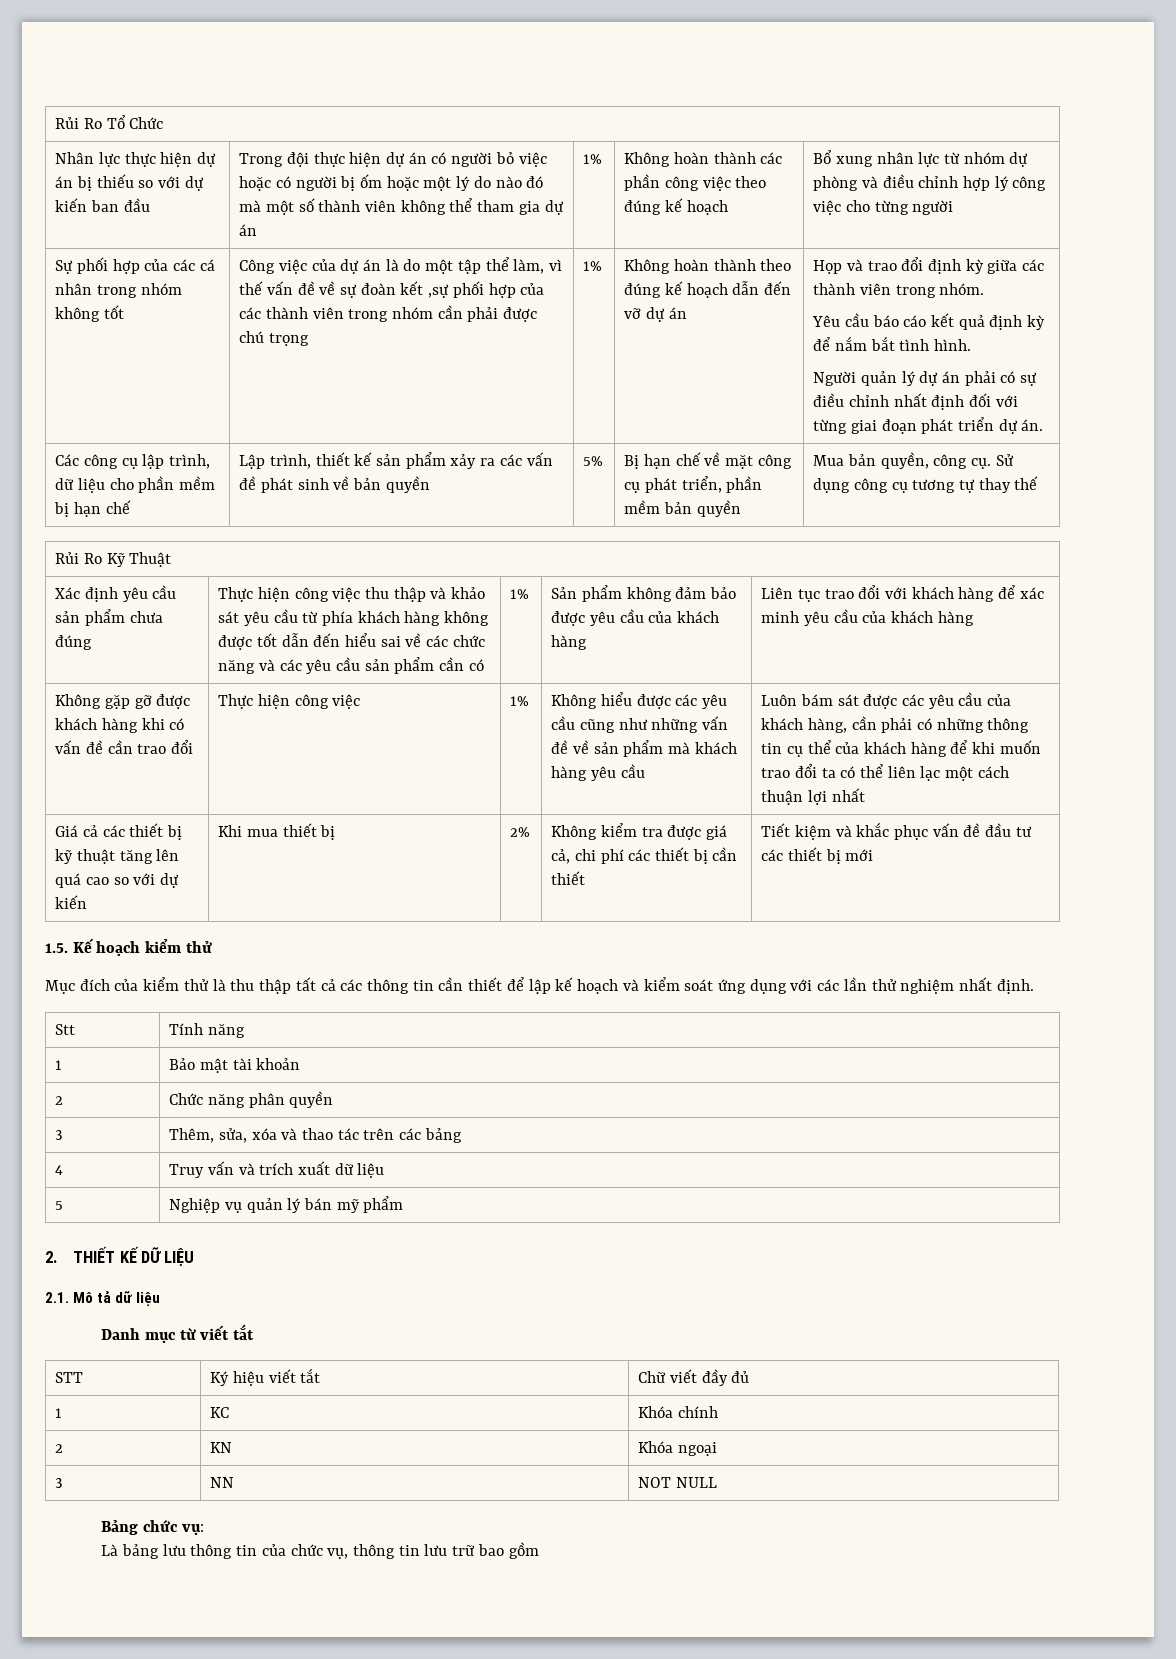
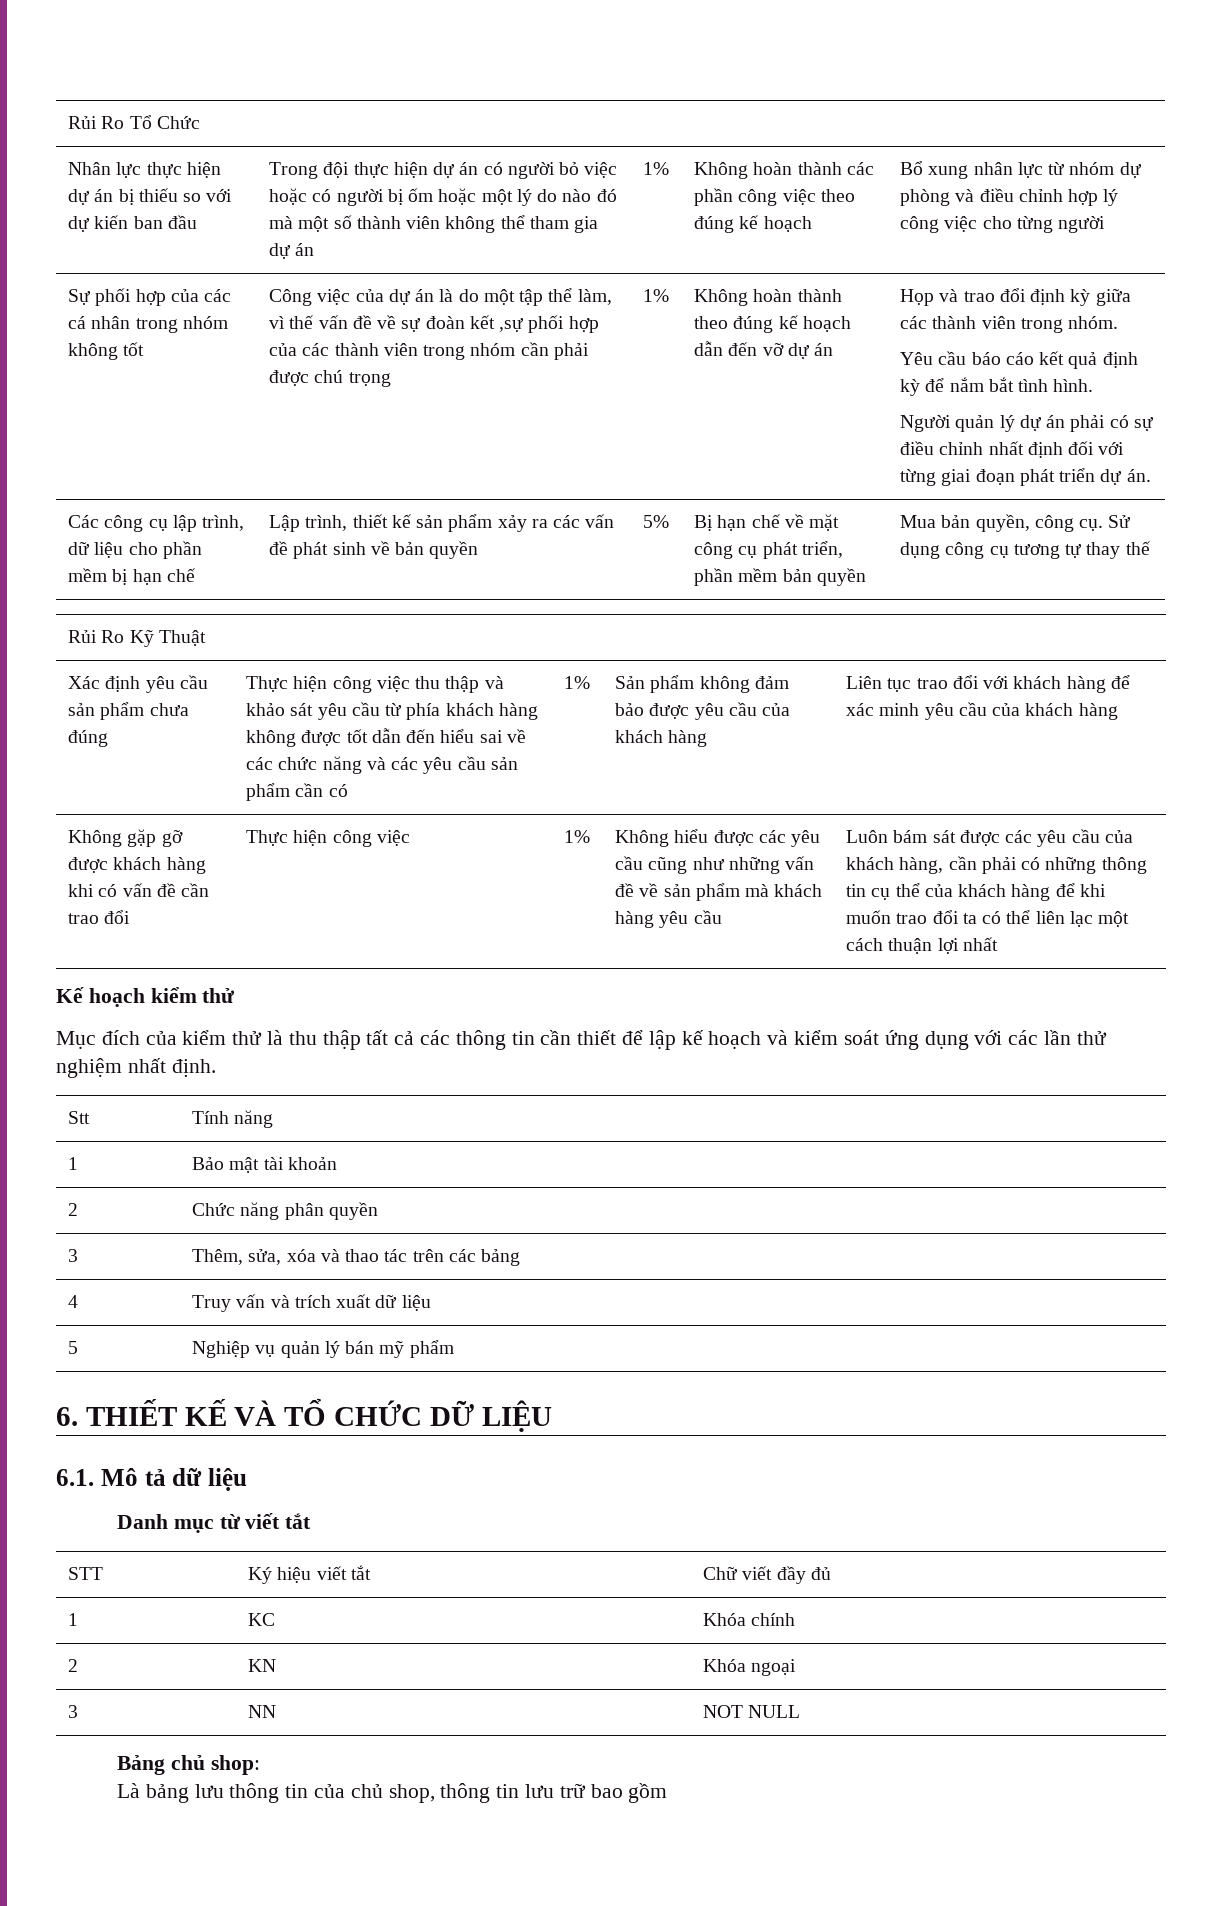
- Giá cả các thiết bị kỹ thuật tăng lên quá cao so với dự kiến | Khi mua thiết bị | 2% | Không kiểm tra được giá cả, chi phí các thiết bị cần thiết | Tiết kiệm và khắc phục vấn đề đầu tư các thiết bị mới
- 1.5. Kế hoạch kiểm thử
+ Kế hoạch kiểm thử
- 2. THIẾT KẾ DỮ LIỆU
+ 6. THIẾT KẾ VÀ TỔ CHỨC DỮ LIỆU
- 2.1. Mô tả dữ liệu
+ 6.1. Mô tả dữ liệu
- Bảng chức vụ:
+ Bảng chủ shop:
- Là bảng lưu thông tin của chức vụ, thông tin lưu trữ bao gồm
+ Là bảng lưu thông tin của chủ shop, thông tin lưu trữ bao gồm

